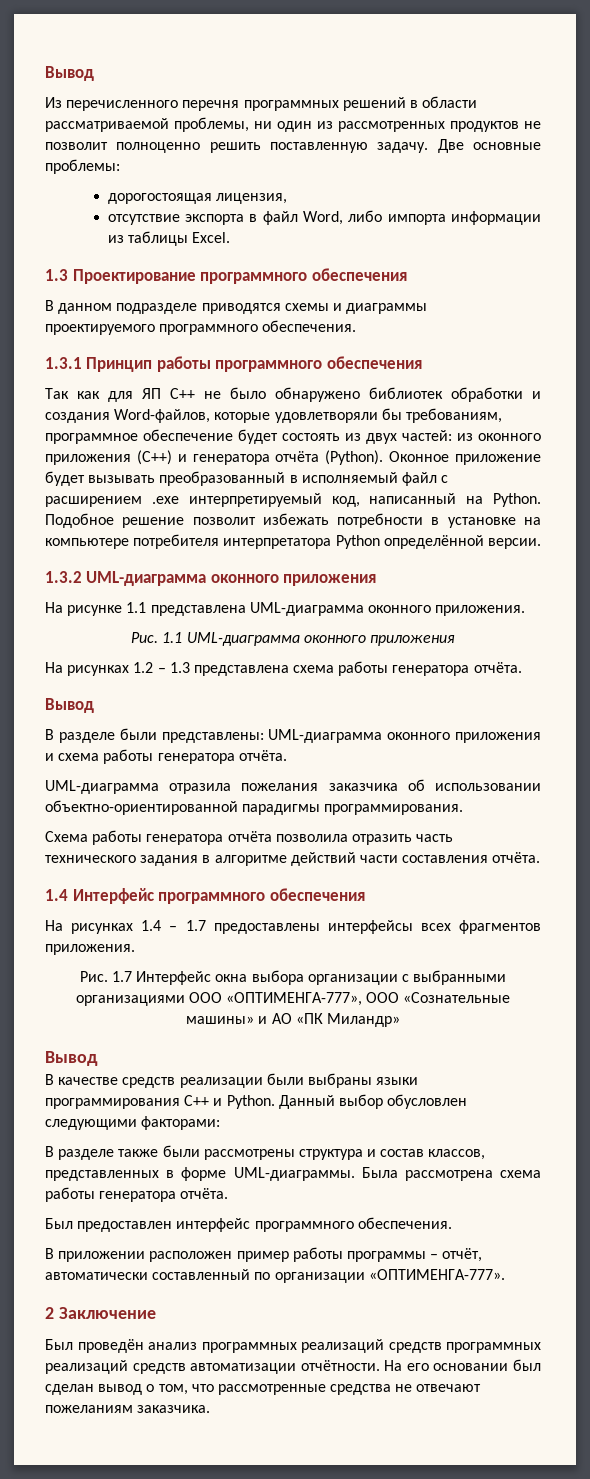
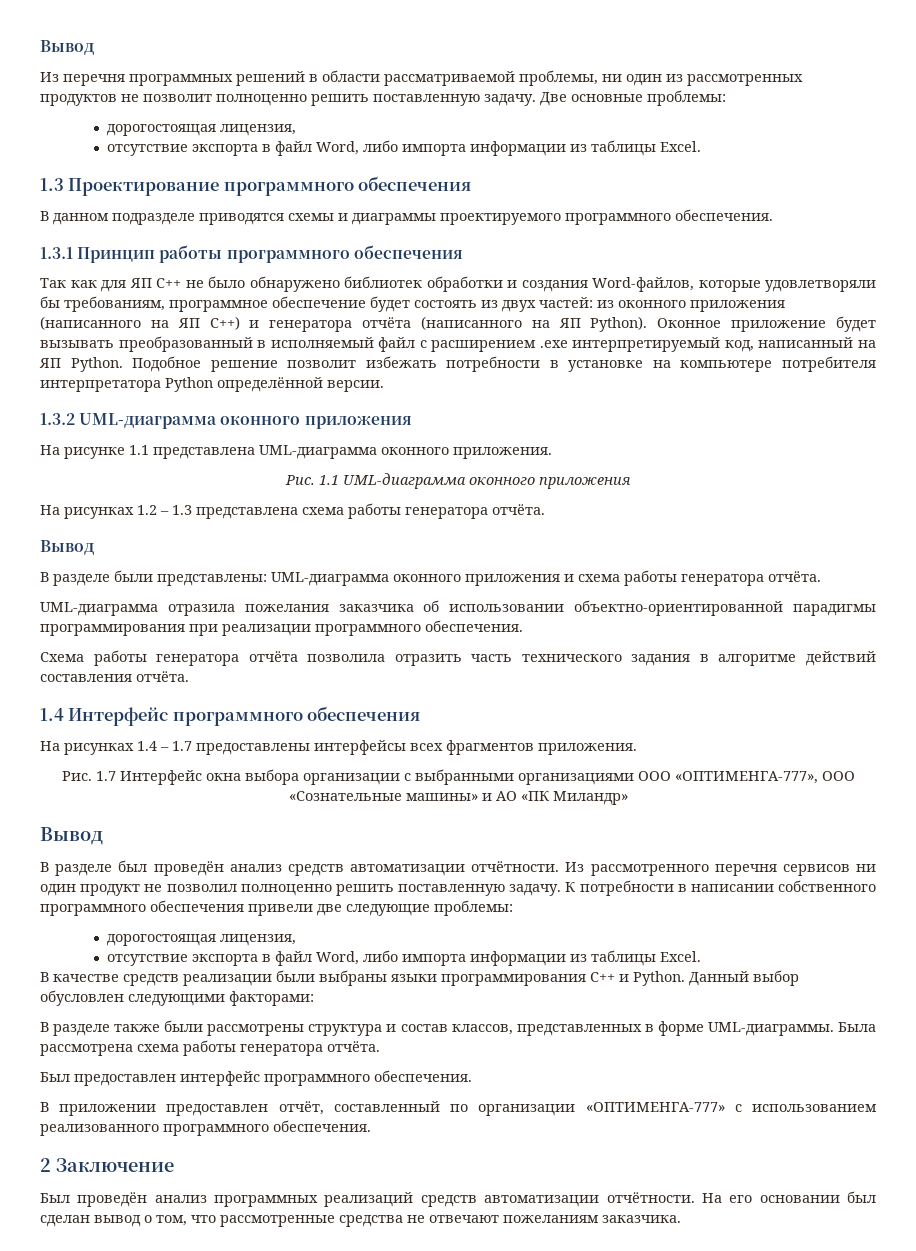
- Из перечисленного перечня программных решений в области рассматриваемой проблемы, ни один из рассмотренных продуктов не позволит полноценно решить поставленную задачу.
+ Из перечня программных решений в области рассматриваемой проблемы, ни один из рассмотренных продуктов не позволит полноценно решить поставленную задачу.
- Так как для ЯП C++ не было обнаружено библиотек обработки и создания Word-файлов, которые удовлетворяли бы требованиям, программное обеспечение будет состоять из двух частей: из оконного приложения (C++) и генератора отчёта (Python).
+ Так как для ЯП C++ не было обнаружено библиотек обработки и создания Word-файлов, которые удовлетворяли бы требованиям, программное обеспечение будет состоять из двух частей: из оконного приложения (написанного на ЯП C++) и генератора отчёта (написанного на ЯП Python).
- Оконное приложение будет вызывать преобразованный в исполняемый файл с расширением .exe интерпретируемый код, написанный на Python.
+ Оконное приложение будет вызывать преобразованный в исполняемый файл с расширением .exe интерпретируемый код, написанный на ЯП Python.
- UML-диаграмма отразила пожелания заказчика об использовании объектно-ориентированной парадигмы программирования.
+ UML-диаграмма отразила пожелания заказчика об использовании объектно-ориентированной парадигмы программирования при реализации программного обеспечения.
- Схема работы генератора отчёта позволила отразить часть технического задания в алгоритме действий части составления отчёта.
+ Схема работы генератора отчёта позволила отразить часть технического задания в алгоритме действий составления отчёта.
+ В разделе был проведён анализ средств автоматизации отчётности. Из рассмотренного перечня сервисов ни один продукт не позволил полноценно решить поставленную задачу. К потребности в написании собственного программного обеспечения привели две следующие проблемы:
+ дорогостоящая лицензия,
+ отсутствие экспорта в файл Word, либо импорта информации из таблицы Excel.
- В приложении расположен пример работы программы – отчёт, автоматически составленный по организации «ОПТИМЕНГА-777».
+ В приложении предоставлен отчёт, составленный по организации «ОПТИМЕНГА-777» с использованием реализованного программного обеспечения.
- Был проведён анализ программных реализаций средств программных реализаций средств автоматизации отчётности.
+ Был проведён анализ программных реализаций средств автоматизации отчётности.

